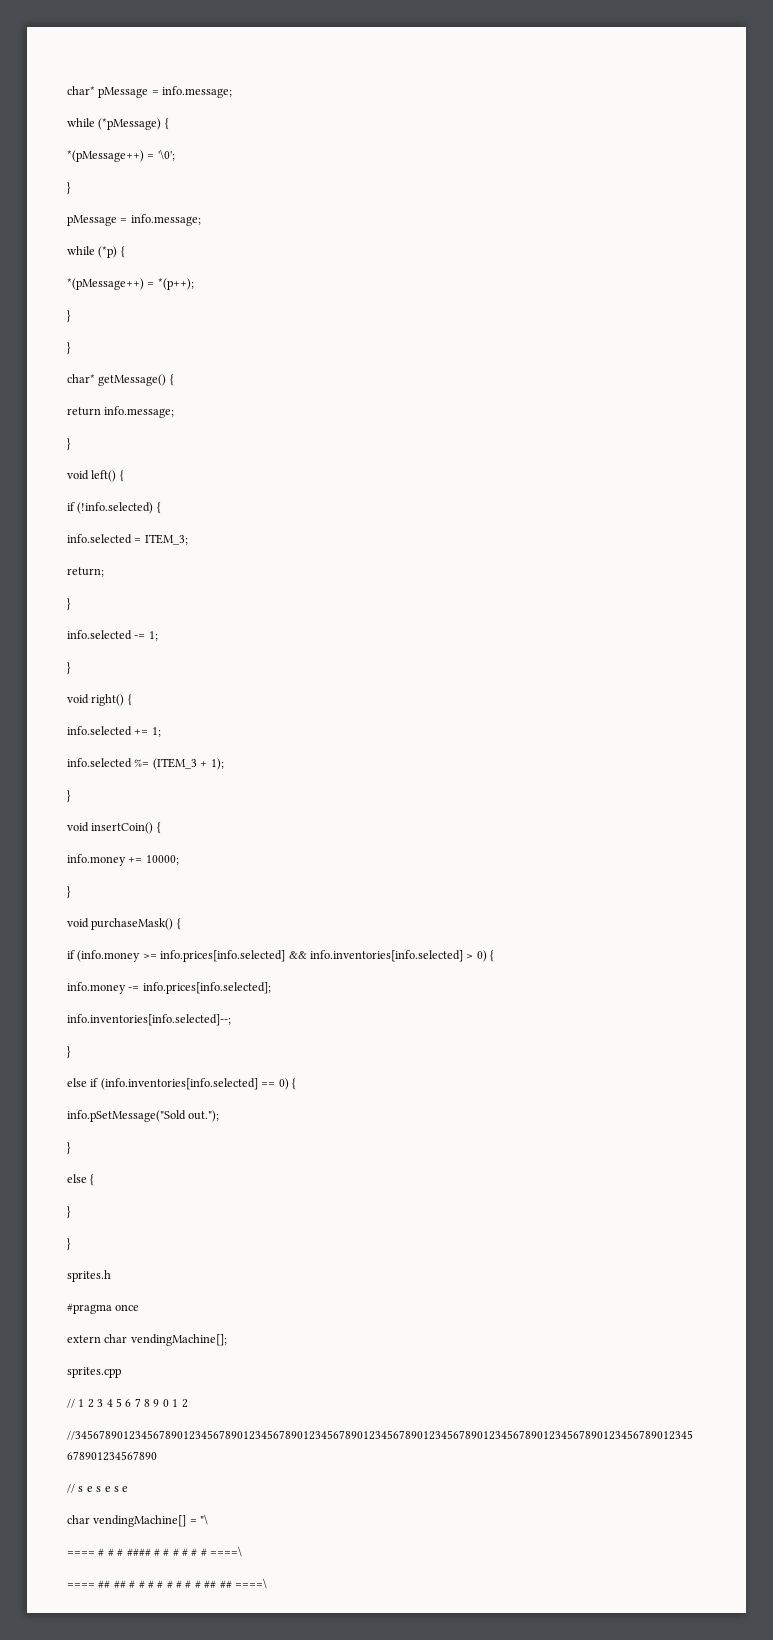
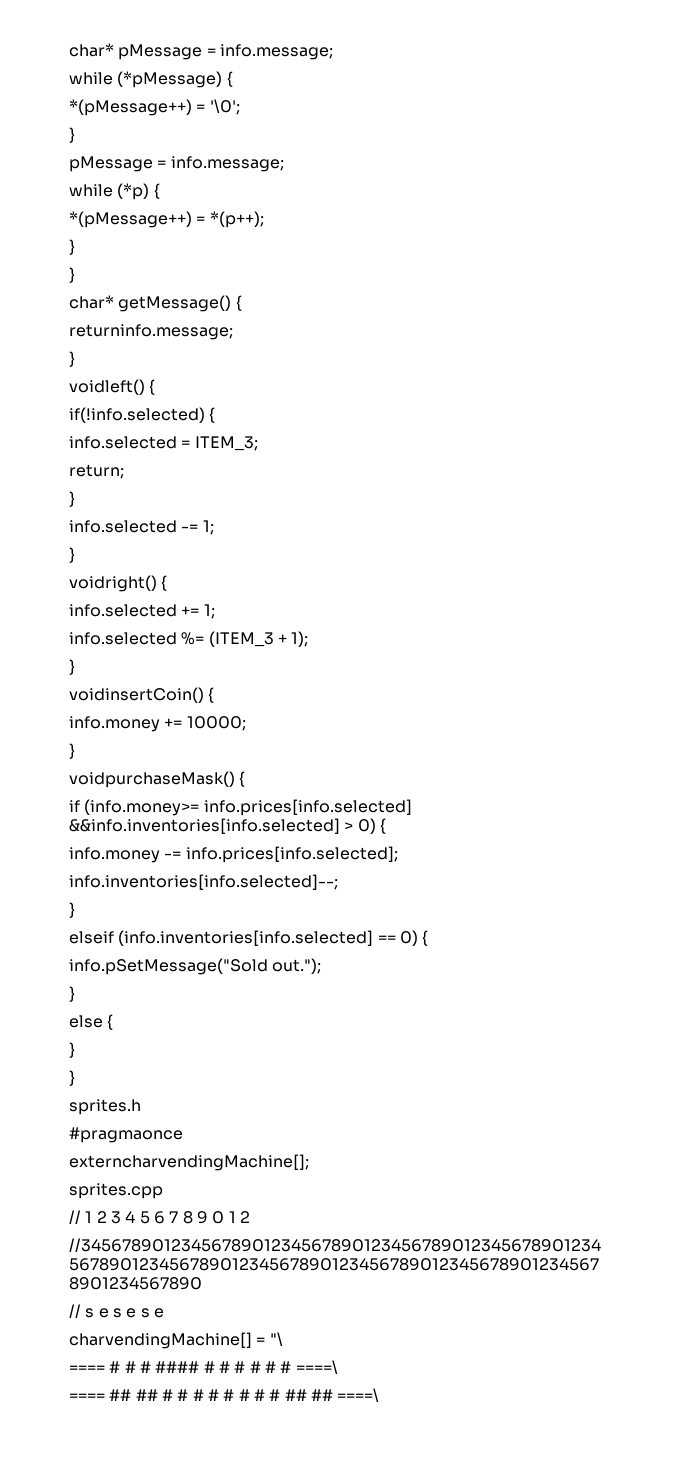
- return info.message;
+ returninfo.message;
  }
- void left() {
- if (!info.selected) {
+ voidleft() {
+ if(!info.selected) {
- void right() {
+ voidright() {
- void insertCoin() {
+ voidinsertCoin() {
- void purchaseMask() {
- if (info.money >= info.prices[info.selected] && info.inventories[info.selected] > 0) {
+ voidpurchaseMask() {
+ if (info.money>= info.prices[info.selected] &&info.inventories[info.selected] > 0) {
- else if (info.inventories[info.selected] == 0) {
+ elseif (info.inventories[info.selected] == 0) {
- #pragma once
- extern char vendingMachine[];
+ #pragmaonce
+ externcharvendingMachine[];
- char vendingMachine[] = "\
+ charvendingMachine[] = "\

